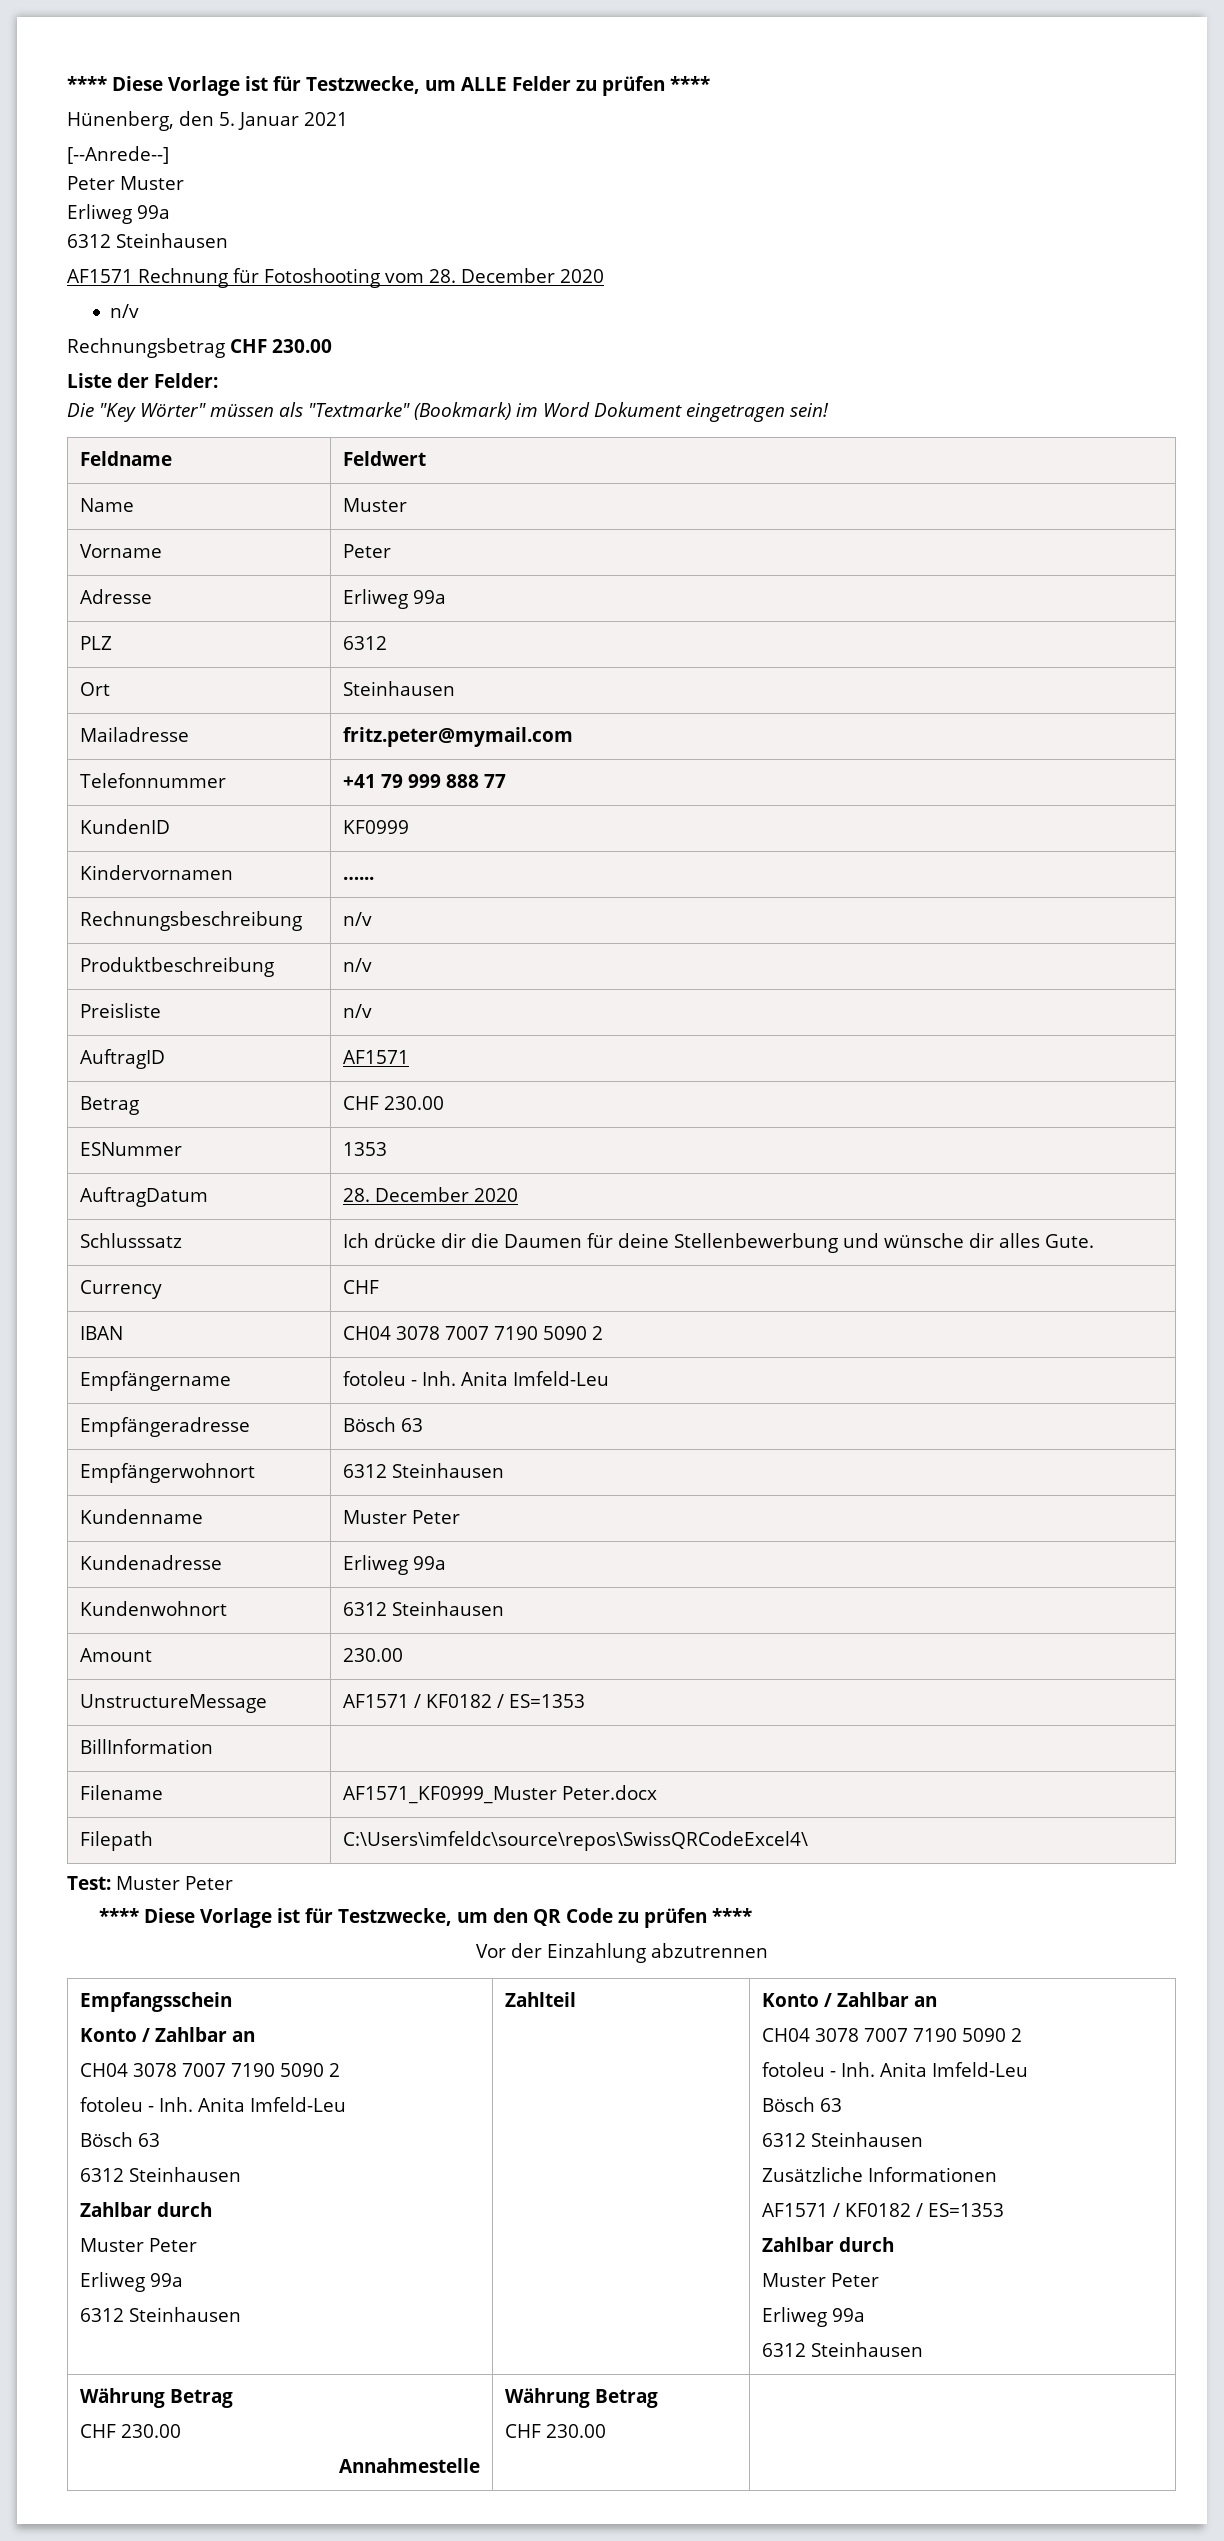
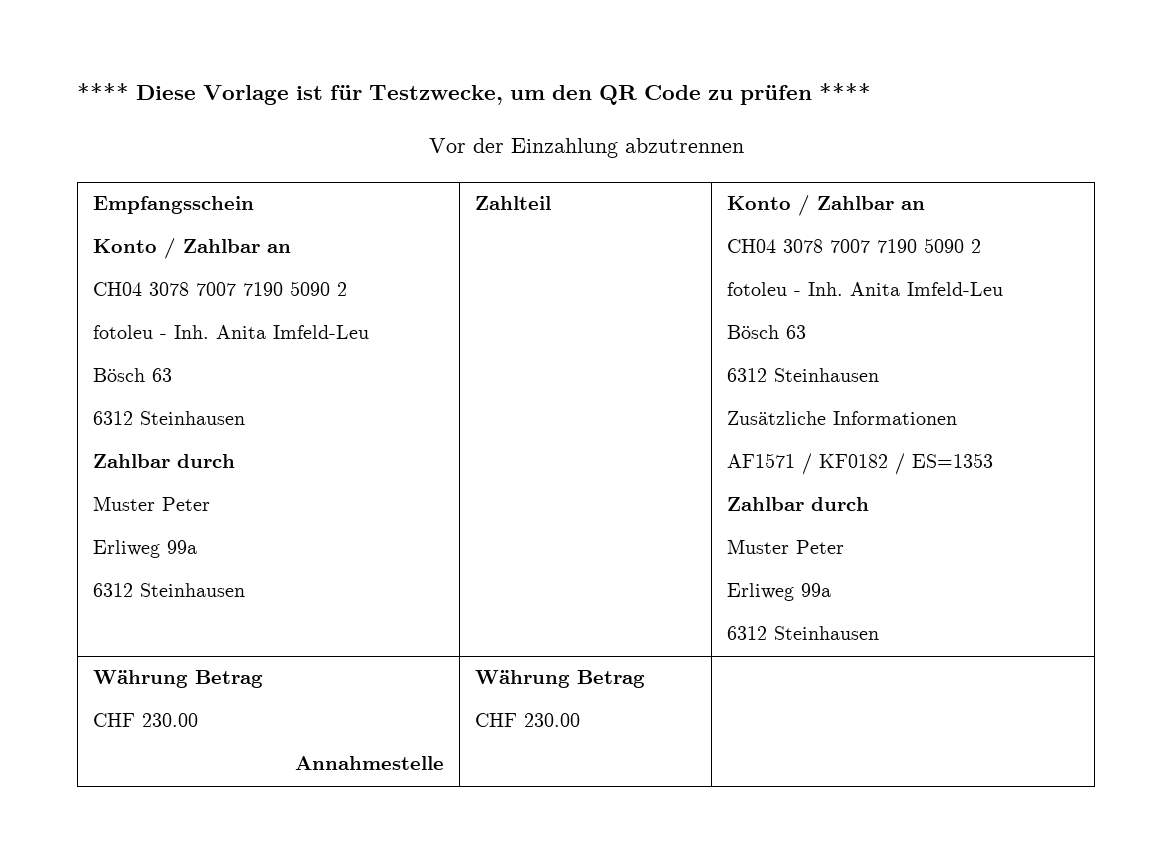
- **** Diese Vorlage ist für Testzwecke, um ALLE Felder zu prüfen ****
- Hünenberg, den 5. Januar 2021
- [--Anrede--]
- Peter Muster
- Erliweg 99a
- 6312 Steinhausen
- AF1571 Rechnung für Fotoshooting vom 28. December 2020
- n/v
- Rechnungsbetrag CHF 230.00
- Liste der Felder:
- Die "Key Wörter" müssen als "Textmarke" (Bookmark) im Word Dokument eingetragen sein!
- Feldname | Feldwert
- Name | Muster
- Vorname | Peter
- Adresse | Erliweg 99a
- PLZ | 6312
- Ort | Steinhausen
- Mailadresse | fritz.peter@mymail.com
- Telefonnummer | +41 79 999 888 77
- KundenID | KF0999
- Kindervornamen | …...
- Rechnungsbeschreibung | n/v
- Produktbeschreibung | n/v
- Preisliste | n/v
- AuftragID | AF1571
- Betrag | CHF 230.00
- ESNummer | 1353
- AuftragDatum | 28. December 2020
- Schlusssatz | Ich drücke dir die Daumen für deine Stellenbewerbung und wünsche dir alles Gute.
- Currency | CHF
- IBAN | CH04 3078 7007 7190 5090 2
- Empfängername | fotoleu - Inh. Anita Imfeld-Leu
- Empfängeradresse | Bösch 63
- Empfängerwohnort | 6312 Steinhausen
- Kundenname | Muster Peter
- Kundenadresse | Erliweg 99a
- Kundenwohnort | 6312 Steinhausen
- Amount | 230.00
- UnstructureMessage | AF1571 / KF0182 / ES=1353
- BillInformation |
- Filename | AF1571_KF0999_Muster Peter.docx
- Filepath | C:\Users\imfeldc\source\repos\SwissQRCodeExcel4\
- Test: Muster Peter

